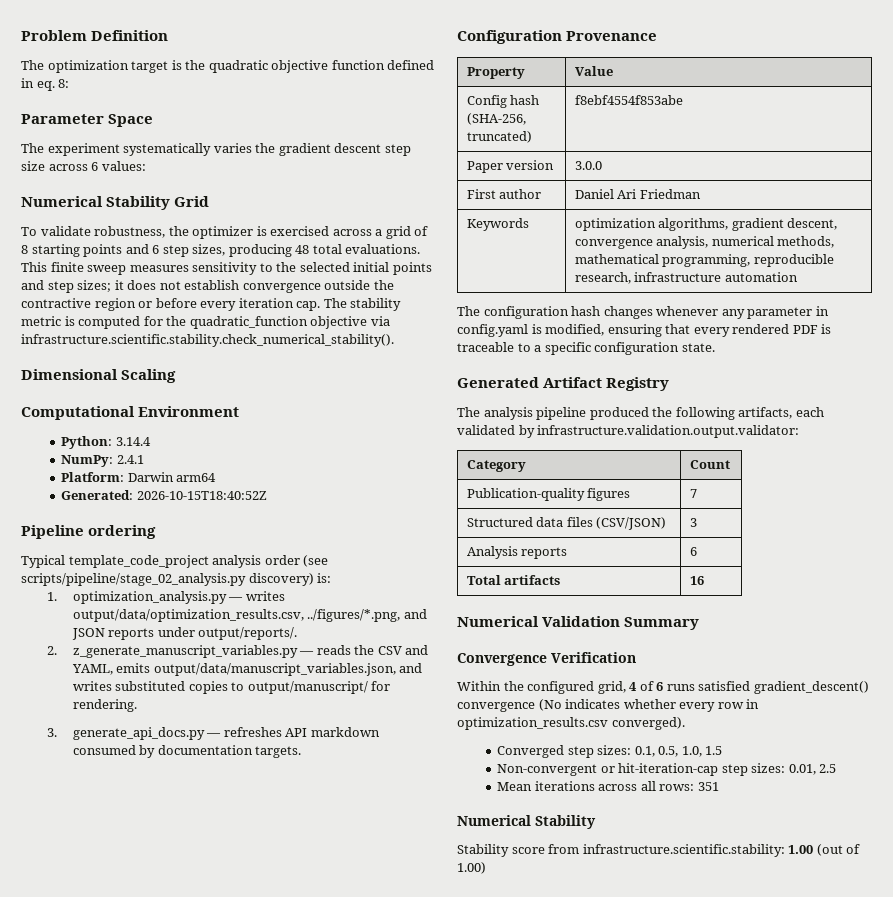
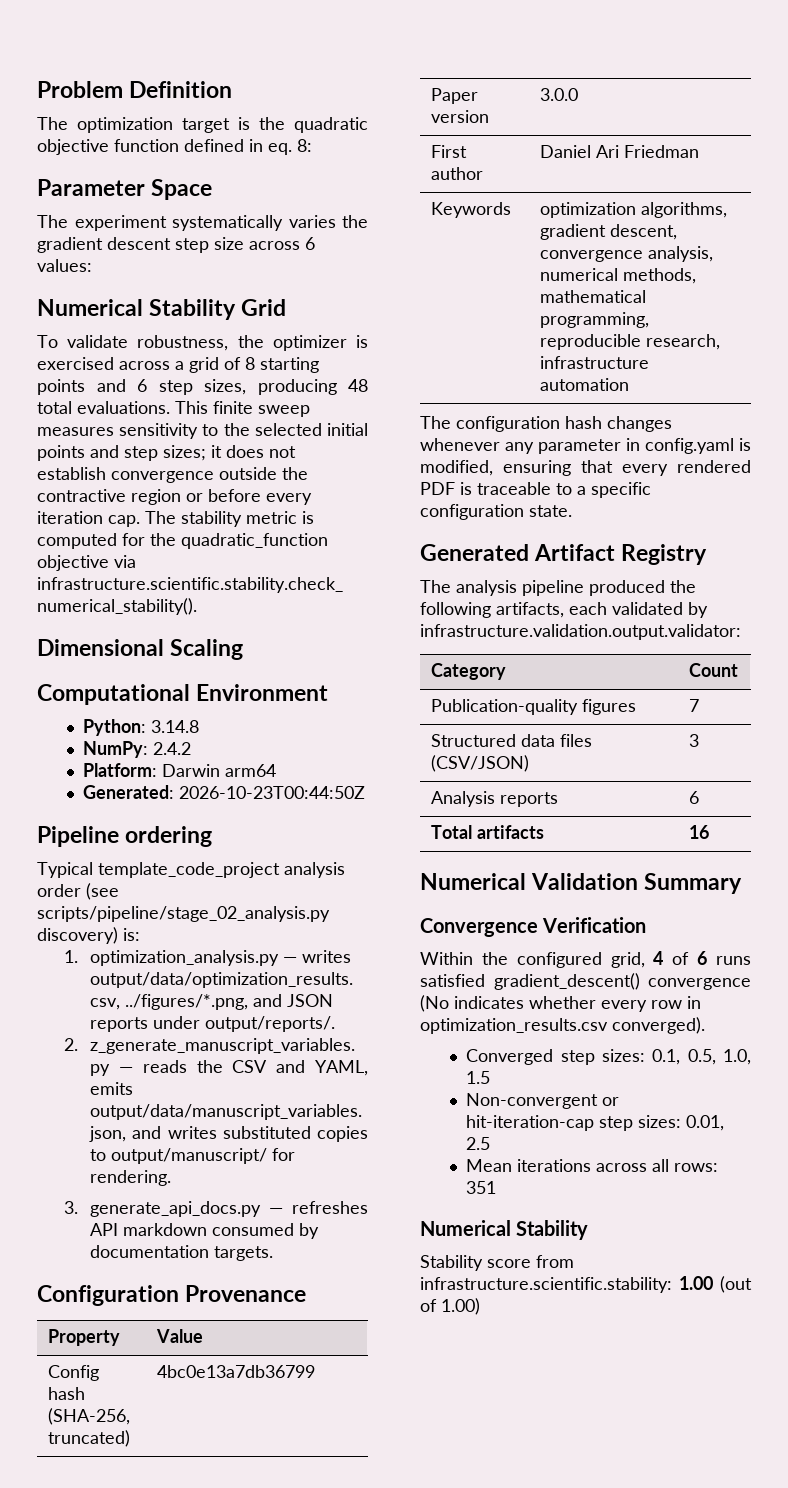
- Python: 3.14.4
+ Python: 3.14.8
- NumPy: 2.4.1
+ NumPy: 2.4.2
- Generated: 2026-10-15T18:40:52Z
+ Generated: 2026-10-23T00:44:50Z
- Config hash (SHA-256, truncated) | f8ebf4554f853abe
+ Config hash (SHA-256, truncated) | 4bc0e13a7db36799

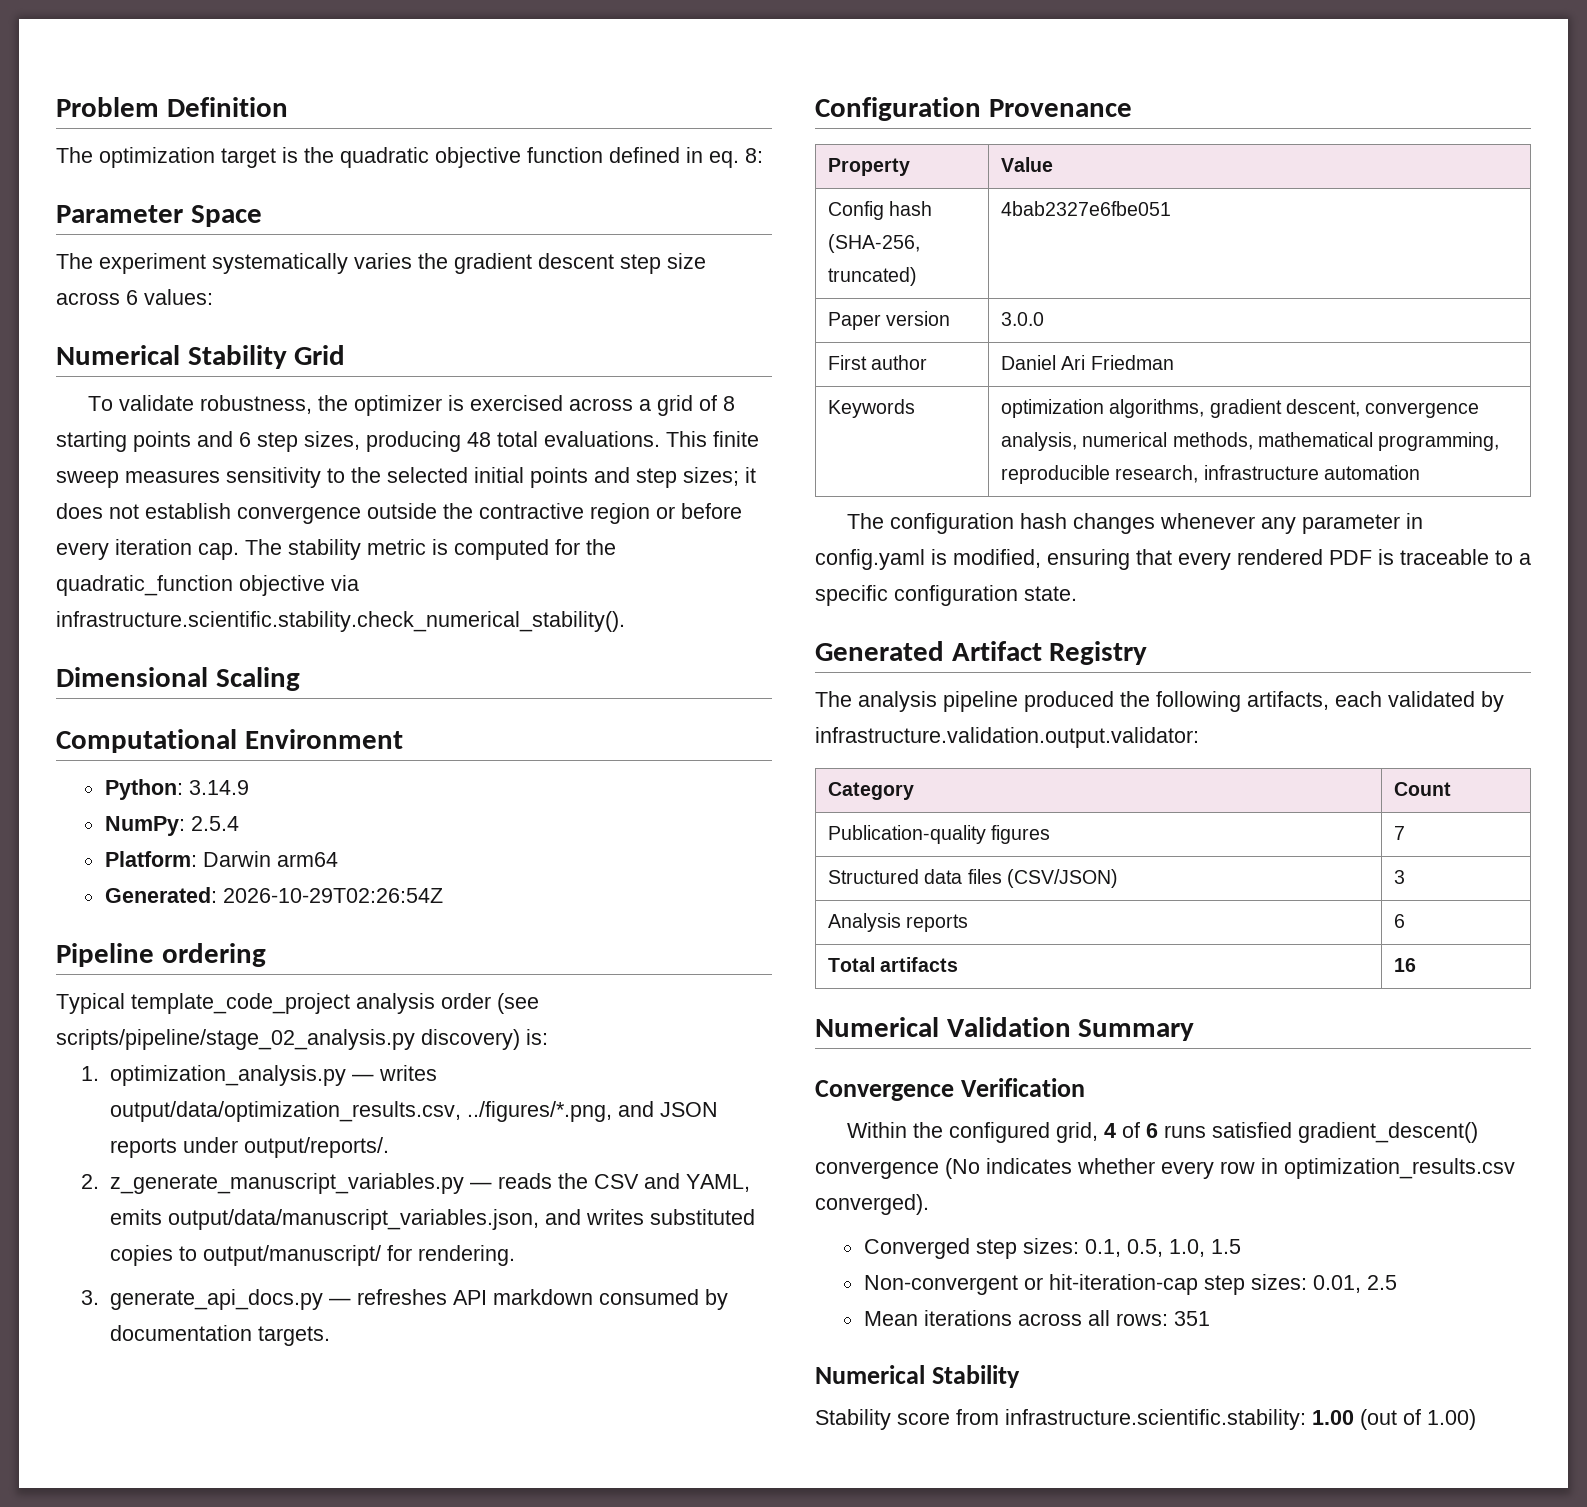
- Python: 3.14.8
+ Python: 3.14.9
- NumPy: 2.4.2
+ NumPy: 2.5.4
- Generated: 2026-10-23T00:44:50Z
+ Generated: 2026-10-29T02:26:54Z
- Config hash (SHA-256, truncated) | 4bc0e13a7db36799
+ Config hash (SHA-256, truncated) | 4bab2327e6fbe051

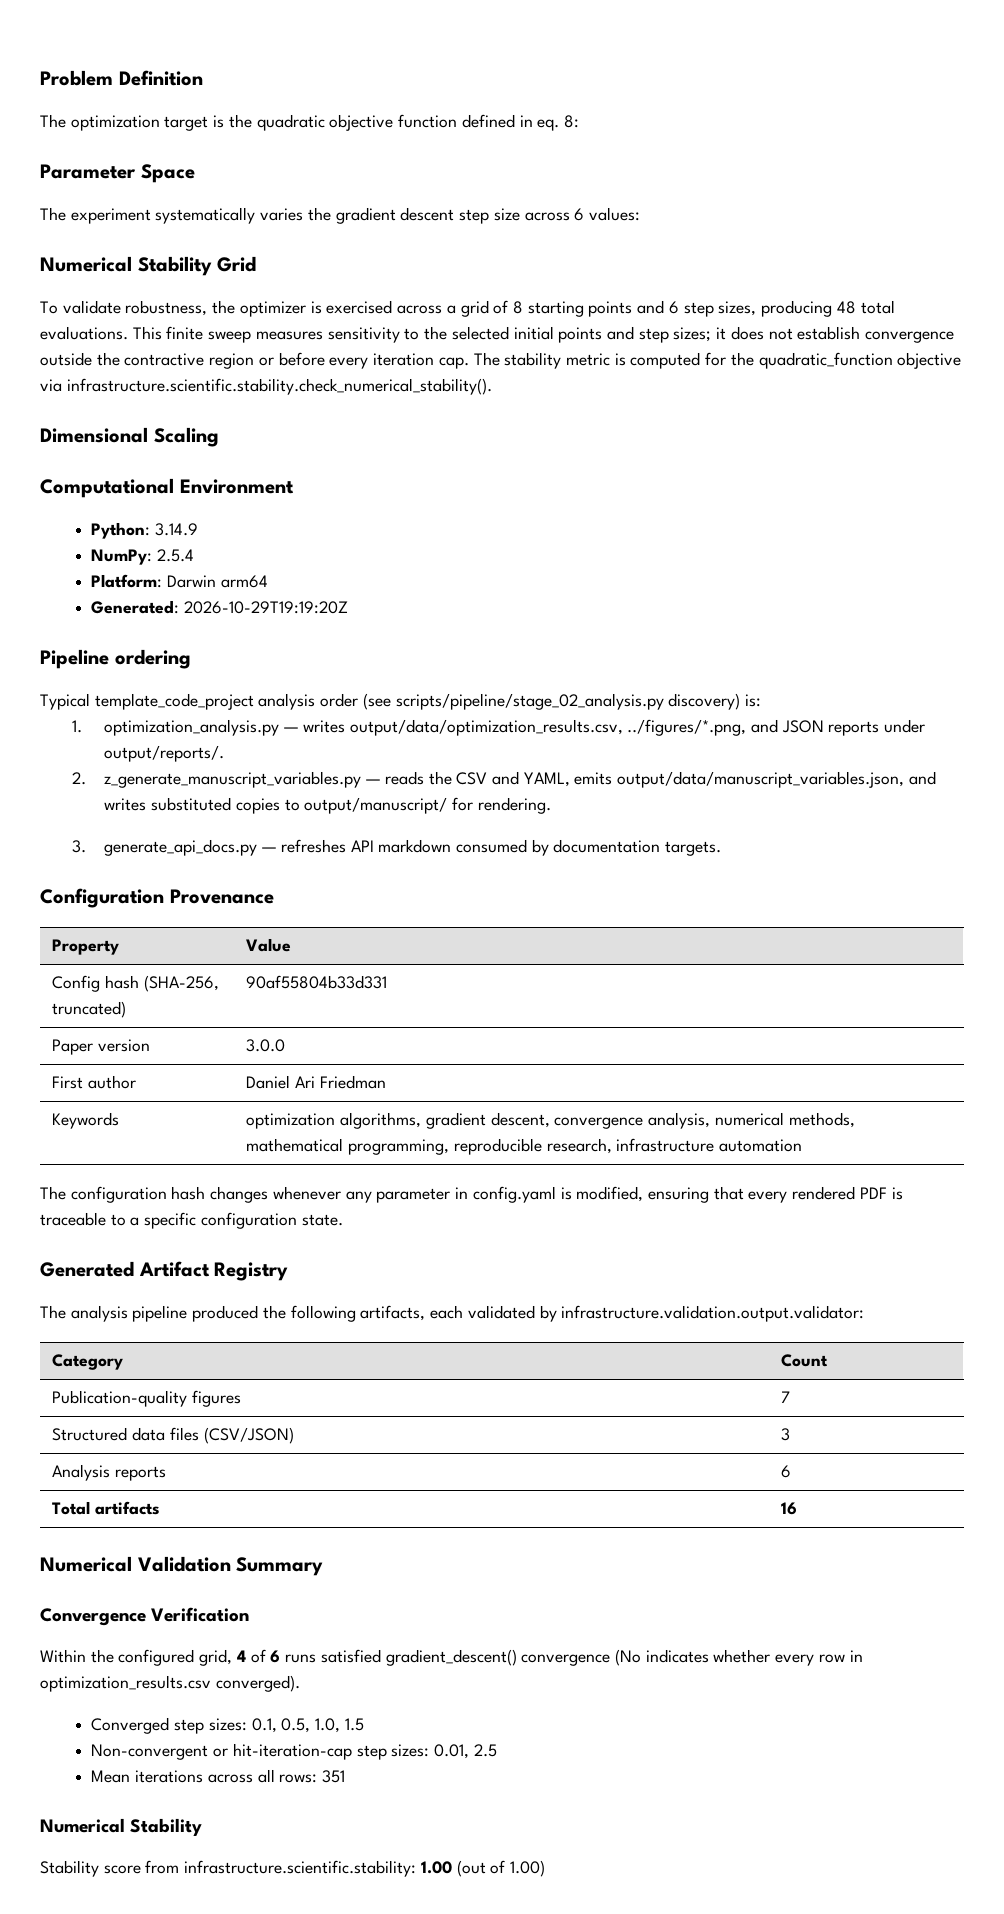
- Generated: 2026-10-29T02:26:54Z
+ Generated: 2026-10-29T19:19:20Z
- Config hash (SHA-256, truncated) | 4bab2327e6fbe051
+ Config hash (SHA-256, truncated) | 90af55804b33d331

